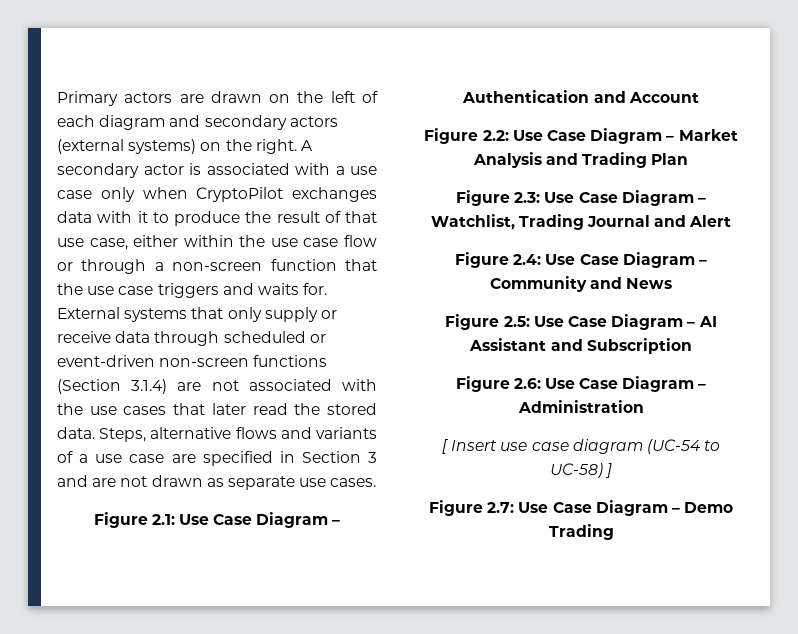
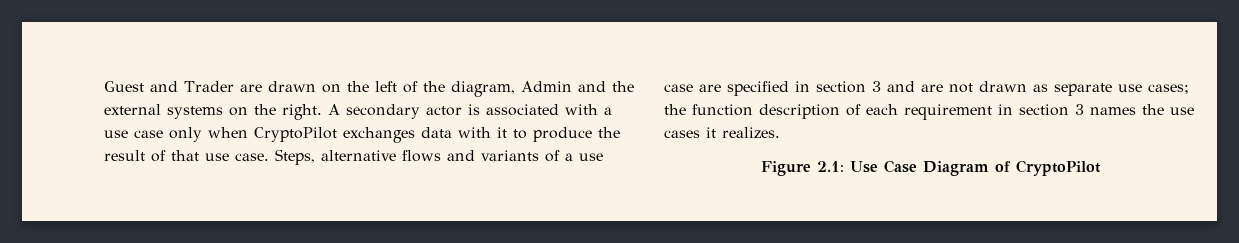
- Primary actors are drawn on the left of each diagram and secondary actors (external systems) on the right.
+ Guest and Trader are drawn on the left of the diagram, Admin and the external systems on the right.
- A secondary actor is associated with a use case only when CryptoPilot exchanges data with it to produce the result of that use case, either within the use case flow or through a non-screen function that the use case triggers and waits for. External systems that only supply or receive data through scheduled or event-driven non-screen functions (Section 3.1.4) are not associated with the use cases that later read the stored data.
+ A secondary actor is associated with a use case only when CryptoPilot exchanges data with it to produce the result of that use case.
- Steps, alternative flows and variants of a use case are specified in Section 3 and are not drawn as separate use cases.
+ Steps, alternative flows and variants of a use case are specified in section 3 and are not drawn as separate use cases; the function description of each requirement in section 3 names the use cases it realizes.
- Figure 2.1: Use Case Diagram – Authentication and Account
- Figure 2.2: Use Case Diagram – Market Analysis and Trading Plan
- Figure 2.3: Use Case Diagram – Watchlist, Trading Journal and Alert
- Figure 2.4: Use Case Diagram – Community and News
- Figure 2.5: Use Case Diagram – AI Assistant and Subscription
- Figure 2.6: Use Case Diagram – Administration
- [ Insert use case diagram (UC-54 to UC-58) ]
- Figure 2.7: Use Case Diagram – Demo Trading
+ Figure 2.1: Use Case Diagram of CryptoPilot

